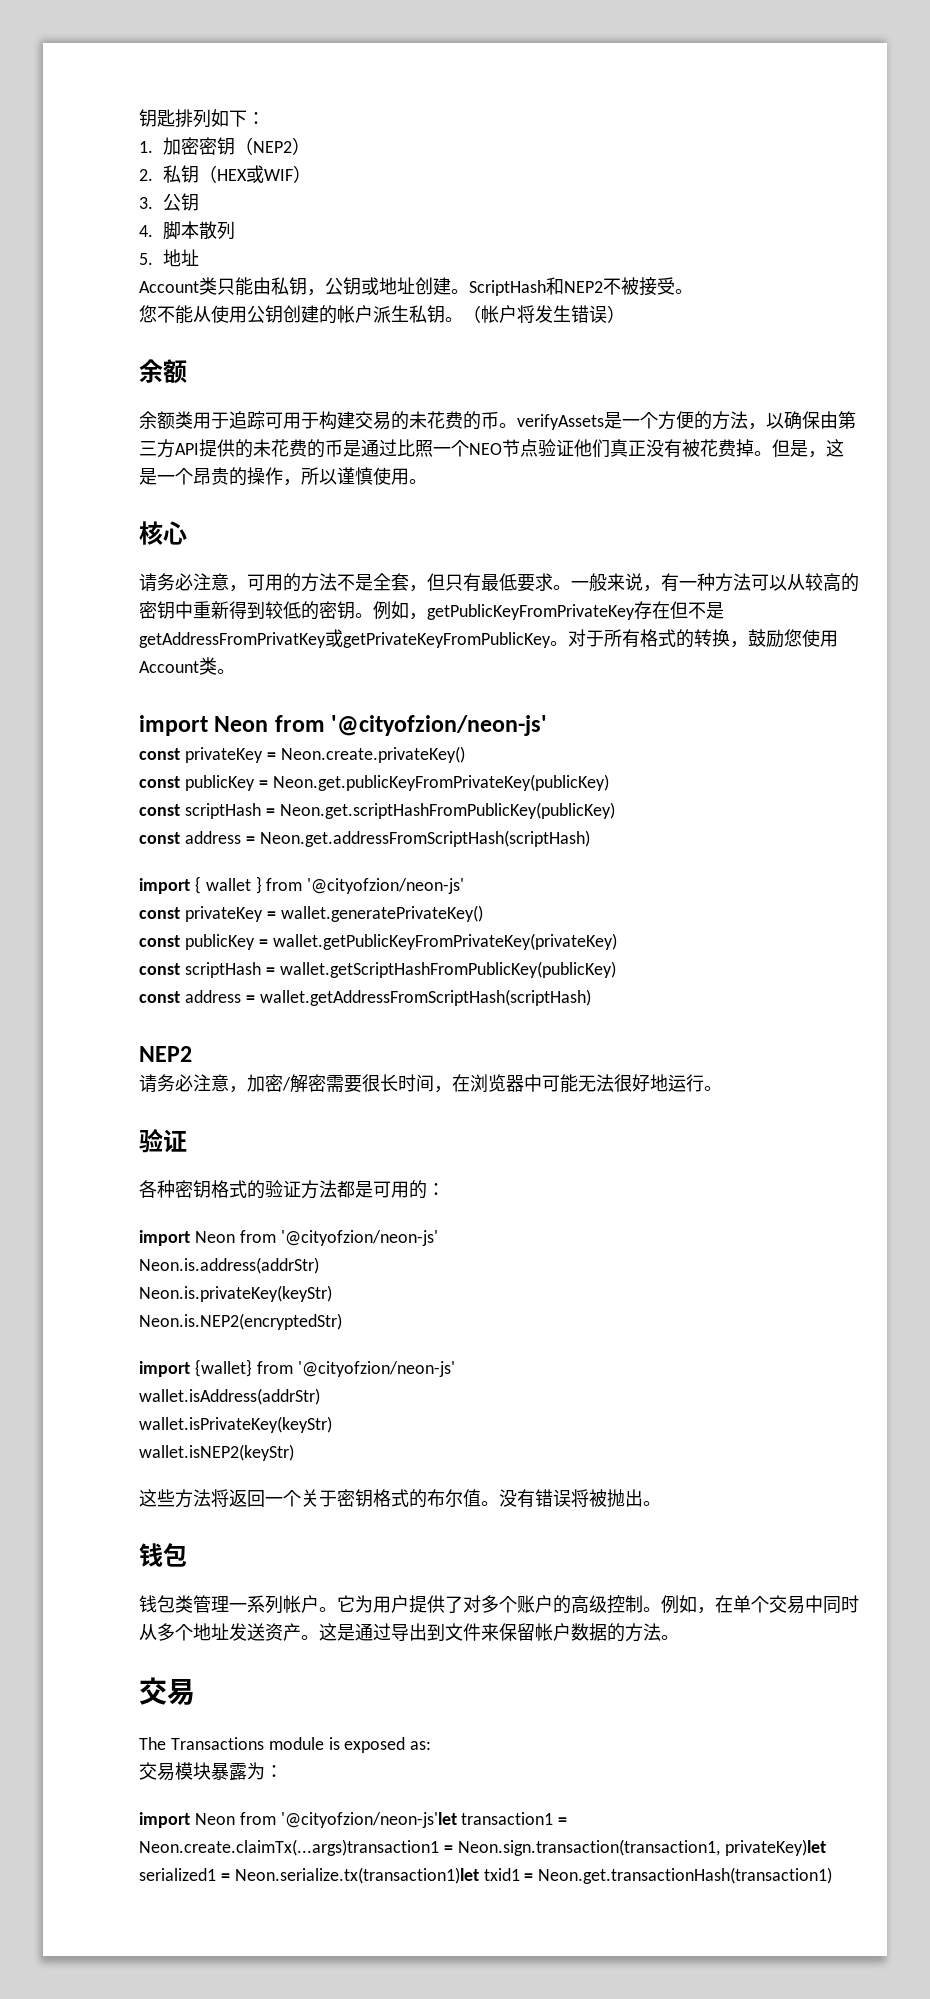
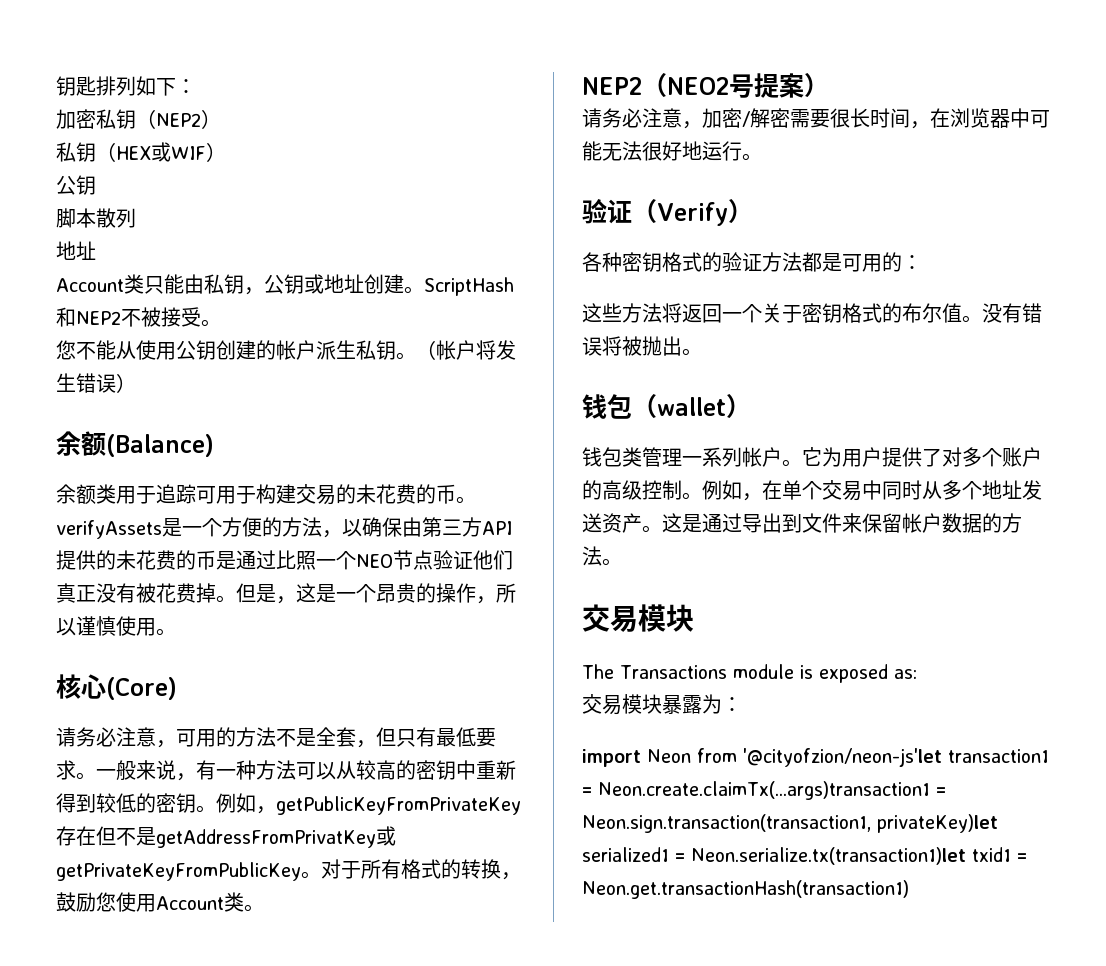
- 1.加密密钥（NEP2）
+ 加密私钥（NEP2）
- 2.私钥（HEX或WIF）
- 3.公钥
+ 私钥（HEX或WIF）
+ 公钥
- 4.脚本散列
- 5.地址
+ 脚本散列
+ 地址
  （帐户将发生错误）
- 余额
+ 余额(Balance)
- 核心
+ 核心(Core)
  对于所有格式的转换，鼓励您使用Account类。
- import Neon from '@cityofzion/neon-js'
- const privateKey = Neon.create.privateKey()
- const publicKey = Neon.get.publicKeyFromPrivateKey(publicKey)
- const scriptHash = Neon.get.scriptHashFromPublicKey(publicKey)
- const address = Neon.get.addressFromScriptHash(scriptHash)
- import { wallet } from '@cityofzion/neon-js'
- const privateKey = wallet.generatePrivateKey()
- const publicKey = wallet.getPublicKeyFromPrivateKey(privateKey)
- const scriptHash = wallet.getScriptHashFromPublicKey(publicKey)
- const address = wallet.getAddressFromScriptHash(scriptHash)
- NEP2
+ NEP2（NEO2号提案）
  请务必注意，加密/解密需要很长时间，在浏览器中可能无法很好地运行。
- 验证
+ 验证（Verify）
  各种密钥格式的验证方法都是可用的：
- import Neon from '@cityofzion/neon-js'
- Neon.is.address(addrStr)
- Neon.is.privateKey(keyStr)
- Neon.is.NEP2(encryptedStr)
- import {wallet} from '@cityofzion/neon-js'
- wallet.isAddress(addrStr)
- wallet.isPrivateKey(keyStr)
- wallet.isNEP2(keyStr)
  没有错误将被抛出。
- 钱包
+ 钱包（wallet）
  这是通过导出到文件来保留帐户数据的方法。
- 交易
+ 交易模块

